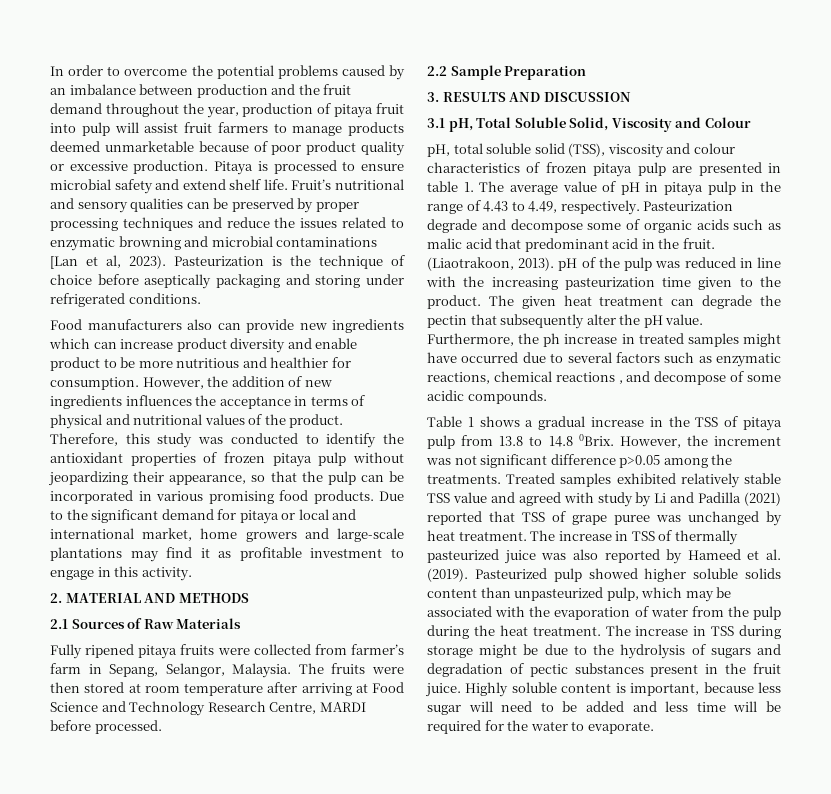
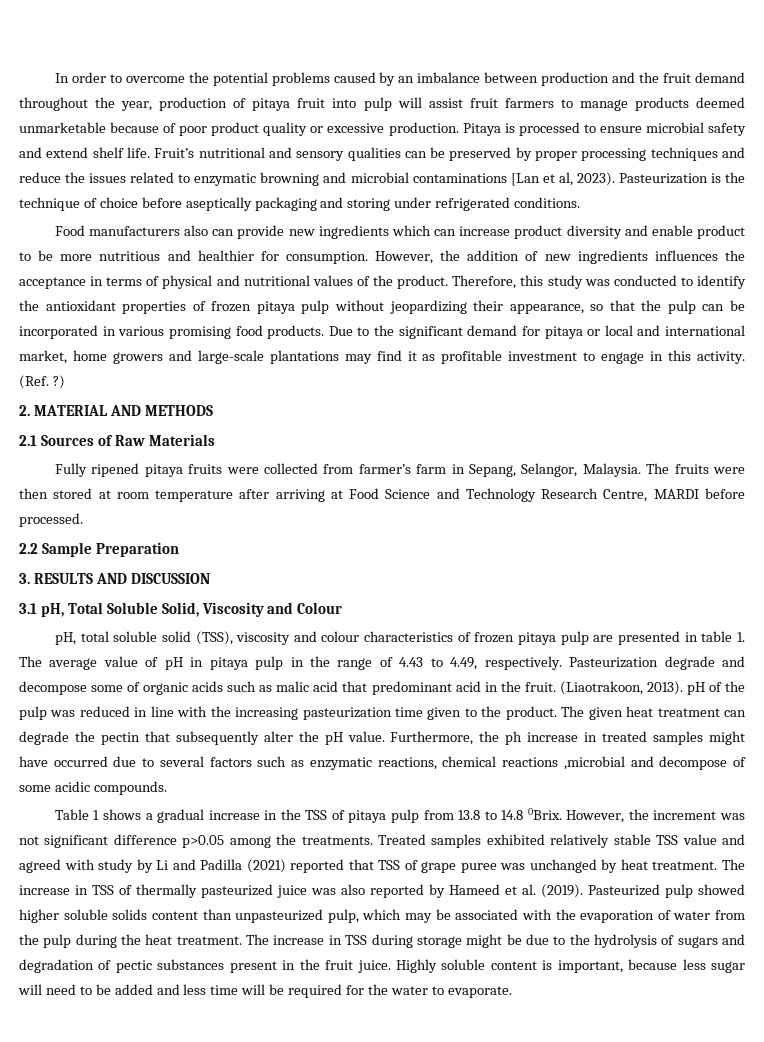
+ (Ref. ?)
- Furthermore, the ph increase in treated samples might have occurred due to several factors such as enzymatic reactions, chemical reactions , and decompose of some acidic compounds.
+ Furthermore, the ph increase in treated samples might have occurred due to several factors such as enzymatic reactions, chemical reactions ,microbial and decompose of some acidic compounds.

